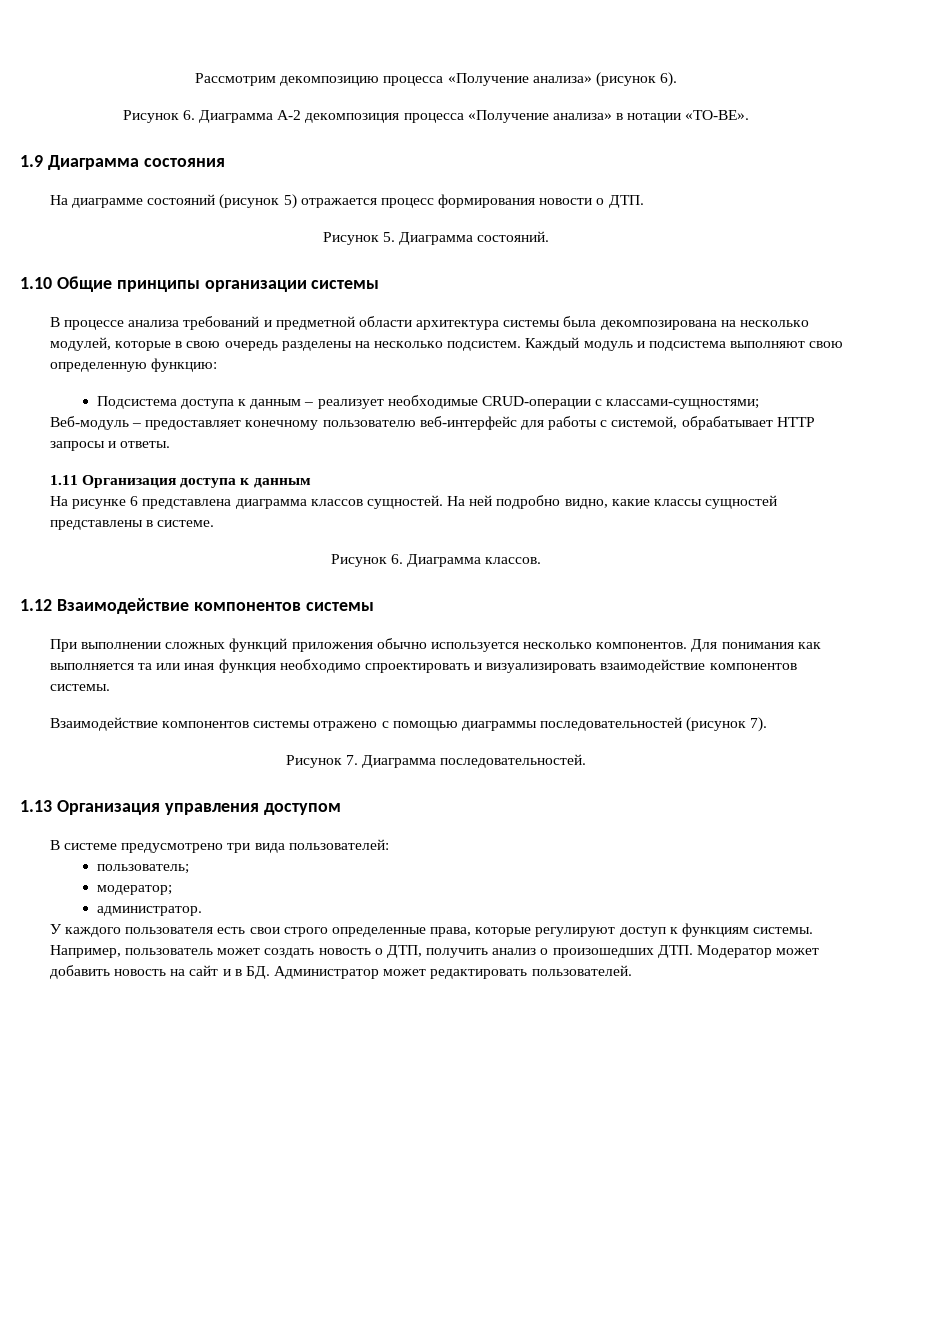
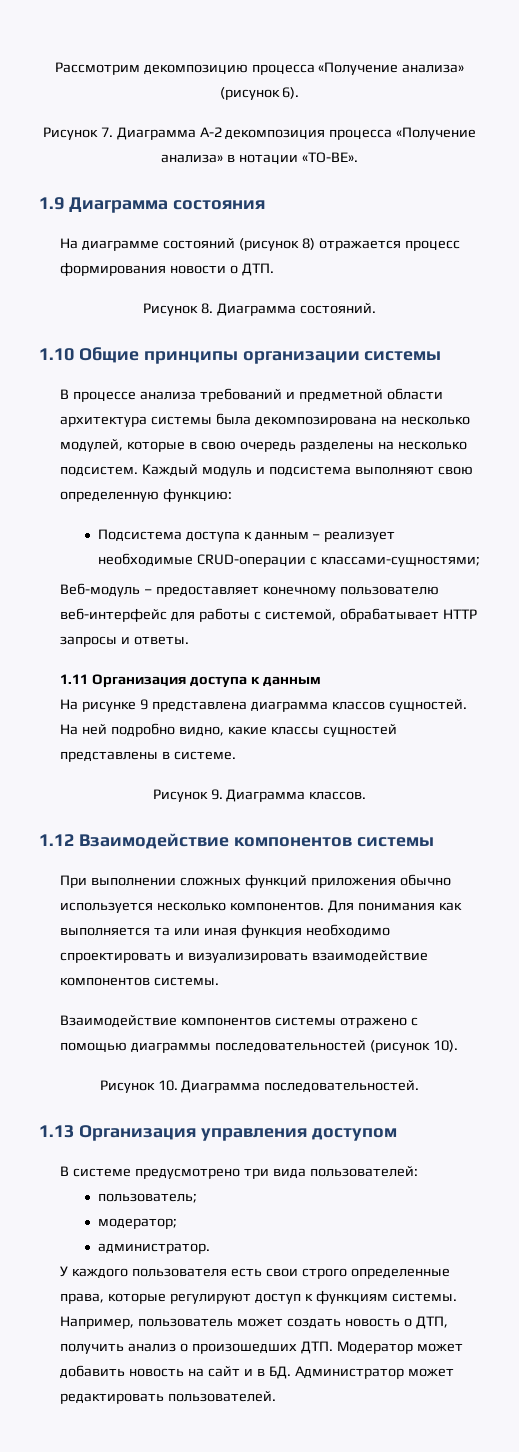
- Рисунок 6. Диаграмма A-2 декомпозиция процесса «Получение анализа» в нотации «TO-BE».
+ Рисунок 7. Диаграмма A-2 декомпозиция процесса «Получение анализа» в нотации «TO-BE».
- На диаграмме состояний (рисунок 5) отражается процесс формирования новости о ДТП.
+ На диаграмме состояний (рисунок 8) отражается процесс формирования новости о ДТП.
- Рисунок 5. Диаграмма состояний.
+ Рисунок 8. Диаграмма состояний.
- На рисунке 6 представлена диаграмма классов сущностей.
+ На рисунке 9 представлена диаграмма классов сущностей.
- Рисунок 6. Диаграмма классов.
+ Рисунок 9. Диаграмма классов.
- Взаимодействие компонентов системы отражено с помощью диаграммы последовательностей (рисунок 7).
- Рисунок 7. Диаграмма последовательностей.
+ Взаимодействие компонентов системы отражено с помощью диаграммы последовательностей (рисунок 10).
+ Рисунок 10. Диаграмма последовательностей.

